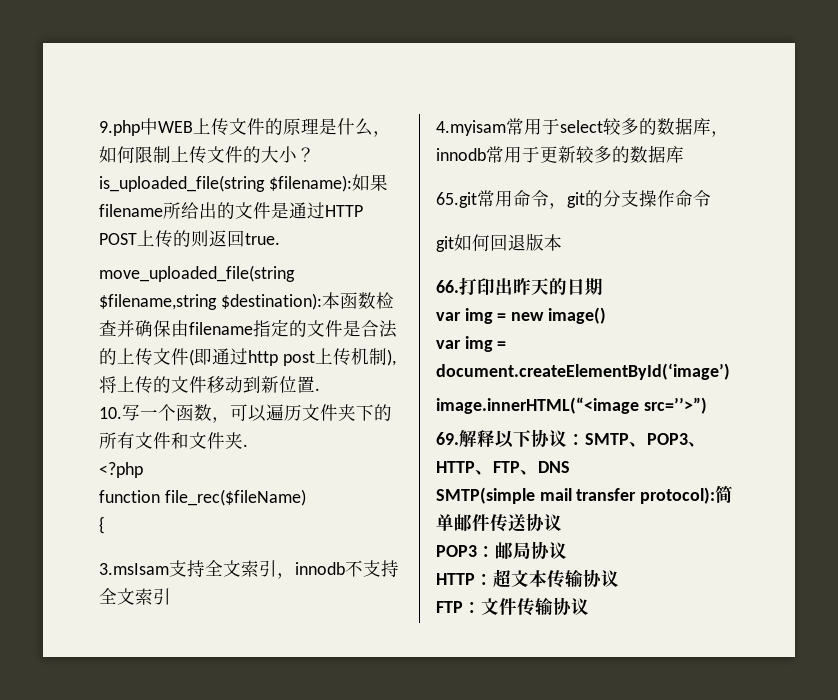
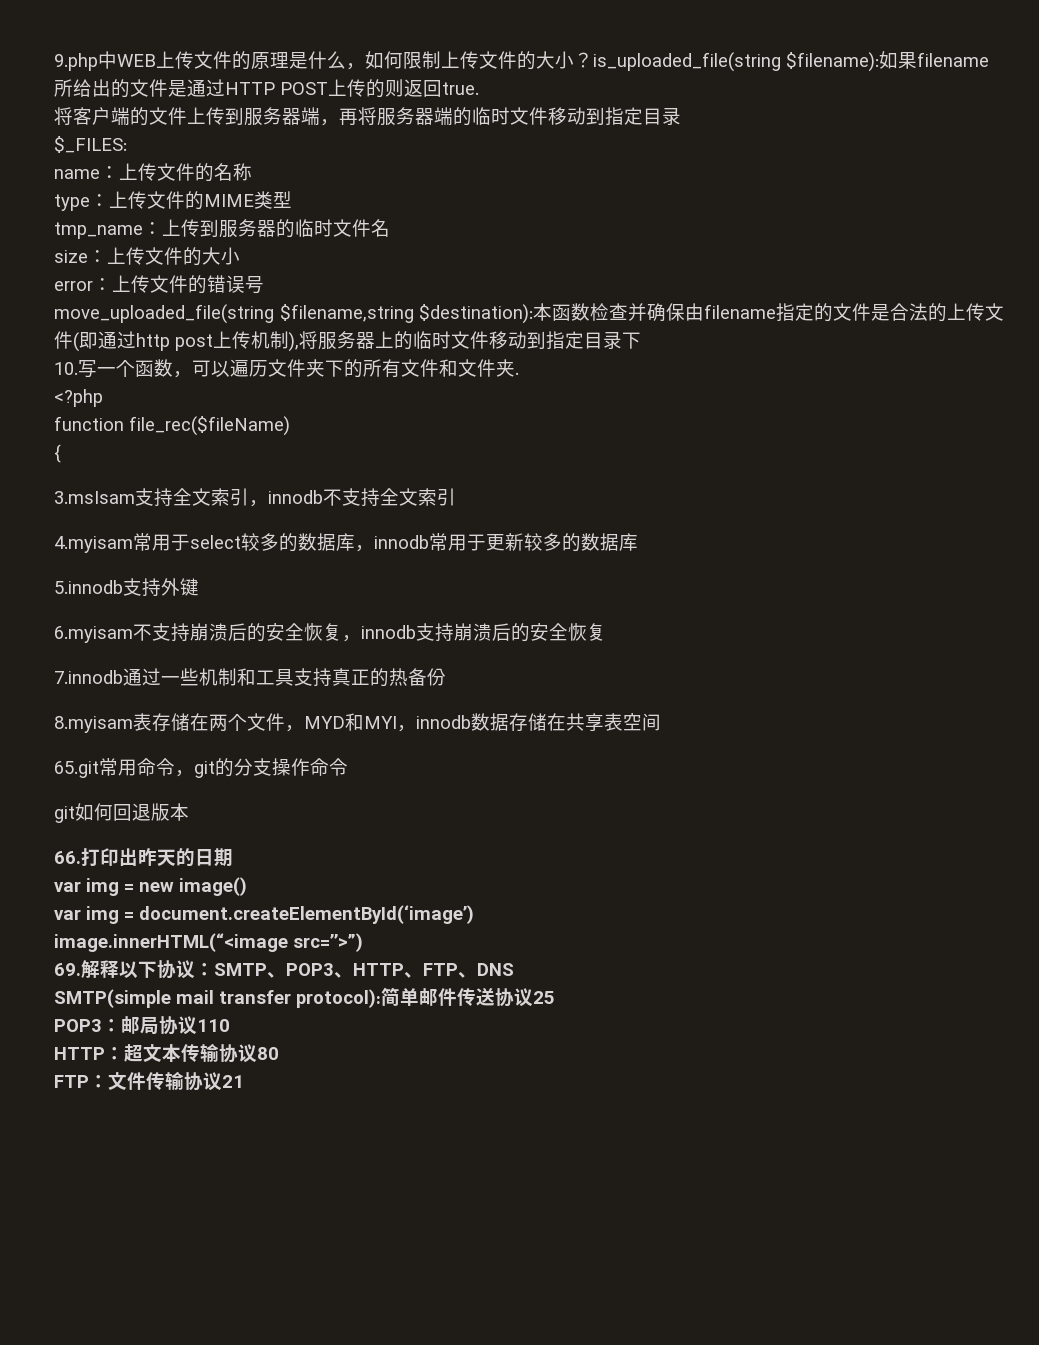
+ 将客户端的文件上传到服务器端，再将服务器端的临时文件移动到指定目录
+ $_FILES:
+ name：上传文件的名称
+ type：上传文件的MIME类型
+ tmp_name：上传到服务器的临时文件名
+ size：上传文件的大小
+ error：上传文件的错误号
- move_uploaded_file(string $filename,string $destination):本函数检查并确保由filename指定的文件是合法的上传文件(即通过http post上传机制),将上传的文件移动到新位置.
+ move_uploaded_file(string $filename,string $destination):本函数检查并确保由filename指定的文件是合法的上传文件(即通过http post上传机制),将服务器上的临时文件移动到指定目录下
+ 5.innodb支持外键
+ 6.myisam不支持崩溃后的安全恢复，innodb支持崩溃后的安全恢复
+ 7.innodb通过一些机制和工具支持真正的热备份
+ 8.myisam表存储在两个文件，MYD和MYI，innodb数据存储在共享表空间
- SMTP(simple mail transfer protocol):简单邮件传送协议
+ SMTP(simple mail transfer protocol):简单邮件传送协议25
- POP3：邮局协议
+ POP3：邮局协议110
- HTTP：超文本传输协议
+ HTTP：超文本传输协议80
- FTP：文件传输协议
+ FTP：文件传输协议21

